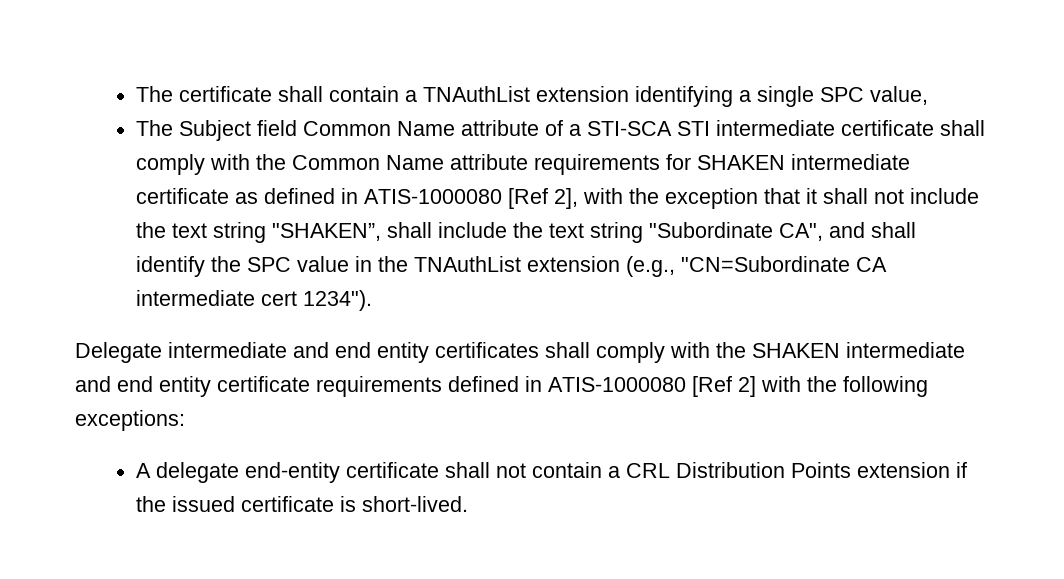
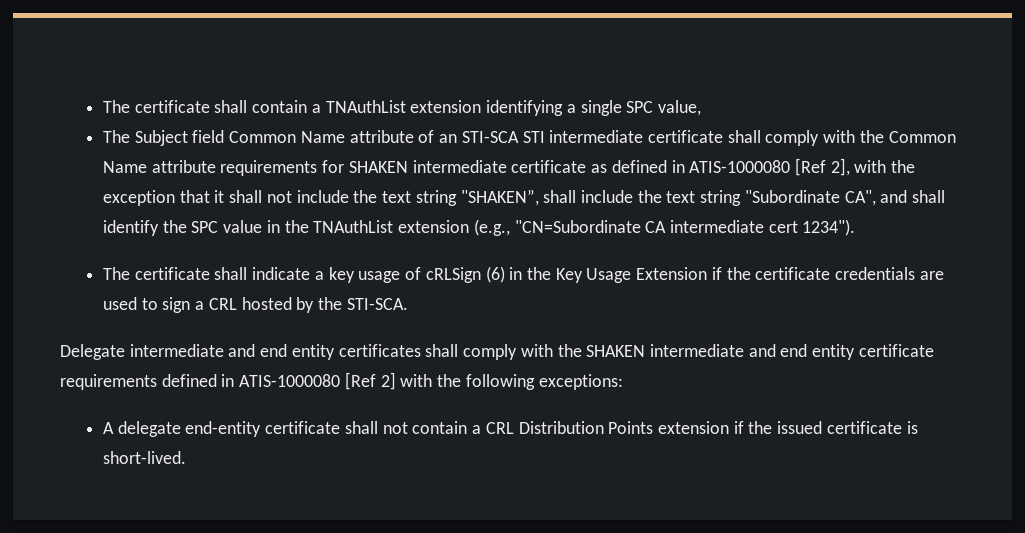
- The Subject field Common Name attribute of a STI-SCA STI intermediate certificate shall comply with the Common Name attribute requirements for SHAKEN intermediate certificate as defined in ATIS-1000080 [Ref 2], with the exception that it shall not include the text string "SHAKEN”, shall include the text string "Subordinate CA", and shall identify the SPC value in the TNAuthList extension (e.g., "CN=Subordinate CA intermediate cert 1234").
+ The Subject field Common Name attribute of an STI-SCA STI intermediate certificate shall comply with the Common Name attribute requirements for SHAKEN intermediate certificate as defined in ATIS-1000080 [Ref 2], with the exception that it shall not include the text string "SHAKEN”, shall include the text string "Subordinate CA", and shall identify the SPC value in the TNAuthList extension (e.g., "CN=Subordinate CA intermediate cert 1234").
+ The certificate shall indicate a key usage of cRLSign (6) in the Key Usage Extension if the certificate credentials are used to sign a CRL hosted by the STI-SCA.

